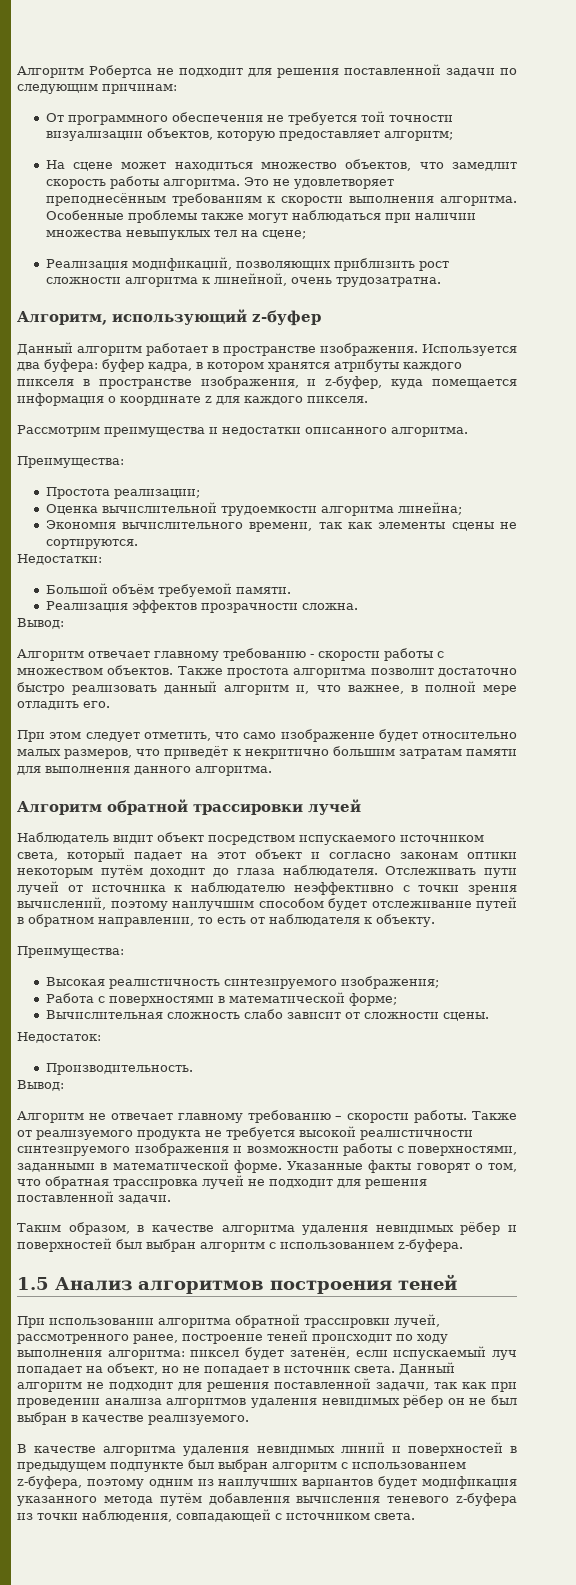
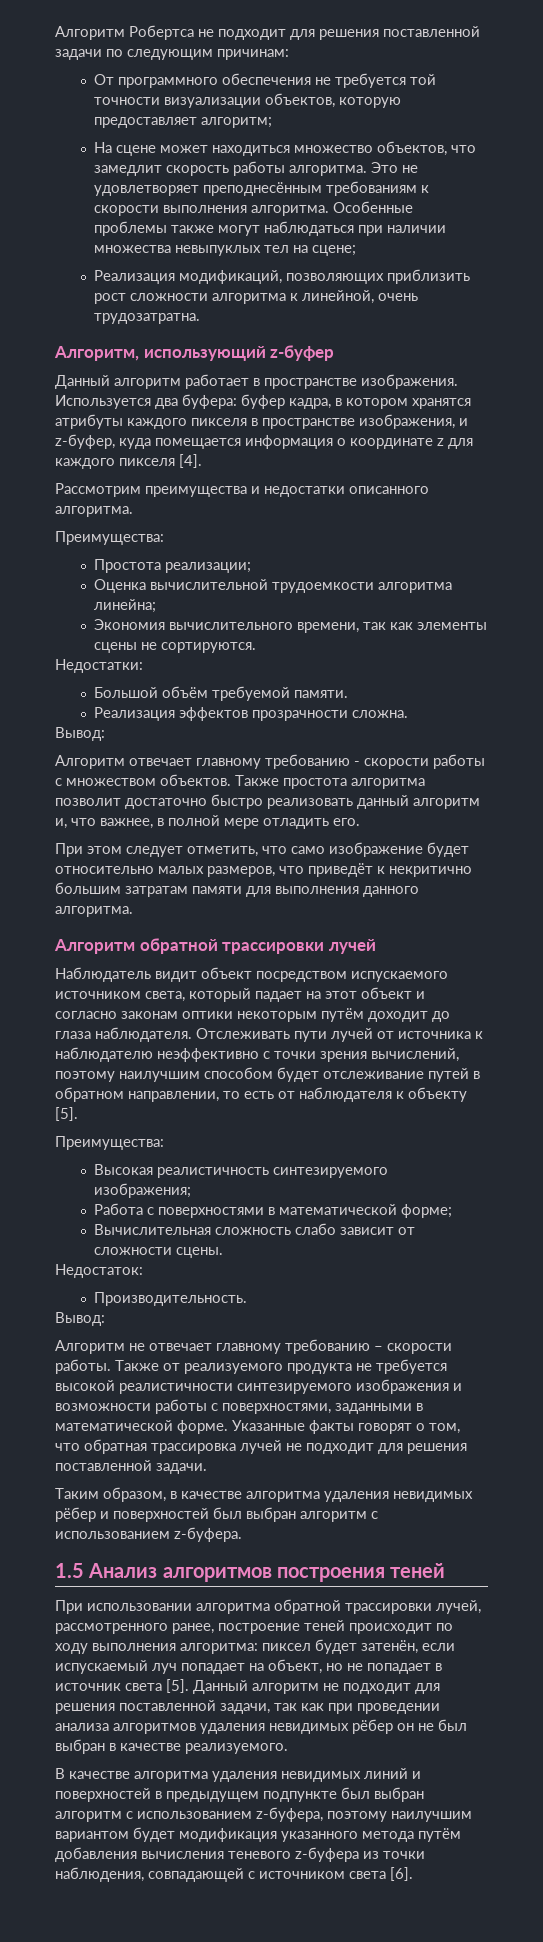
- Используется два буфера: буфер кадра, в котором хранятся атрибуты каждого пикселя в пространстве изображения, и z-буфер, куда помещается информация о координате z для каждого пикселя.
+ Используется два буфера: буфер кадра, в котором хранятся атрибуты каждого пикселя в пространстве изображения, и z-буфер, куда помещается информация о координате z для каждого пикселя [4].
- Отслеживать пути лучей от источника к наблюдателю неэффективно с точки зрения вычислений, поэтому наилучшим способом будет отслеживание путей в обратном направлении, то есть от наблюдателя к объекту.
+ Отслеживать пути лучей от источника к наблюдателю неэффективно с точки зрения вычислений, поэтому наилучшим способом будет отслеживание путей в обратном направлении, то есть от наблюдателя к объекту [5].
- При использовании алгоритма обратной трассировки лучей, рассмотренного ранее, построение теней происходит по ходу выполнения алгоритма: пиксел будет затенён, если испускаемый луч попадает на объект, но не попадает в источник света.
+ При использовании алгоритма обратной трассировки лучей, рассмотренного ранее, построение теней происходит по ходу выполнения алгоритма: пиксел будет затенён, если испускаемый луч попадает на объект, но не попадает в источник света [5].
- В качестве алгоритма удаления невидимых линий и поверхностей в предыдущем подпункте был выбран алгоритм с использованием z-буфера, поэтому одним из наилучших вариантов будет модификация указанного метода путём добавления вычисления теневого z-буфера из точки наблюдения, совпадающей с источником света.
+ В качестве алгоритма удаления невидимых линий и поверхностей в предыдущем подпункте был выбран алгоритм с использованием z-буфера, поэтому наилучшим вариантом будет модификация указанного метода путём добавления вычисления теневого z-буфера из точки наблюдения, совпадающей с источником света [6].

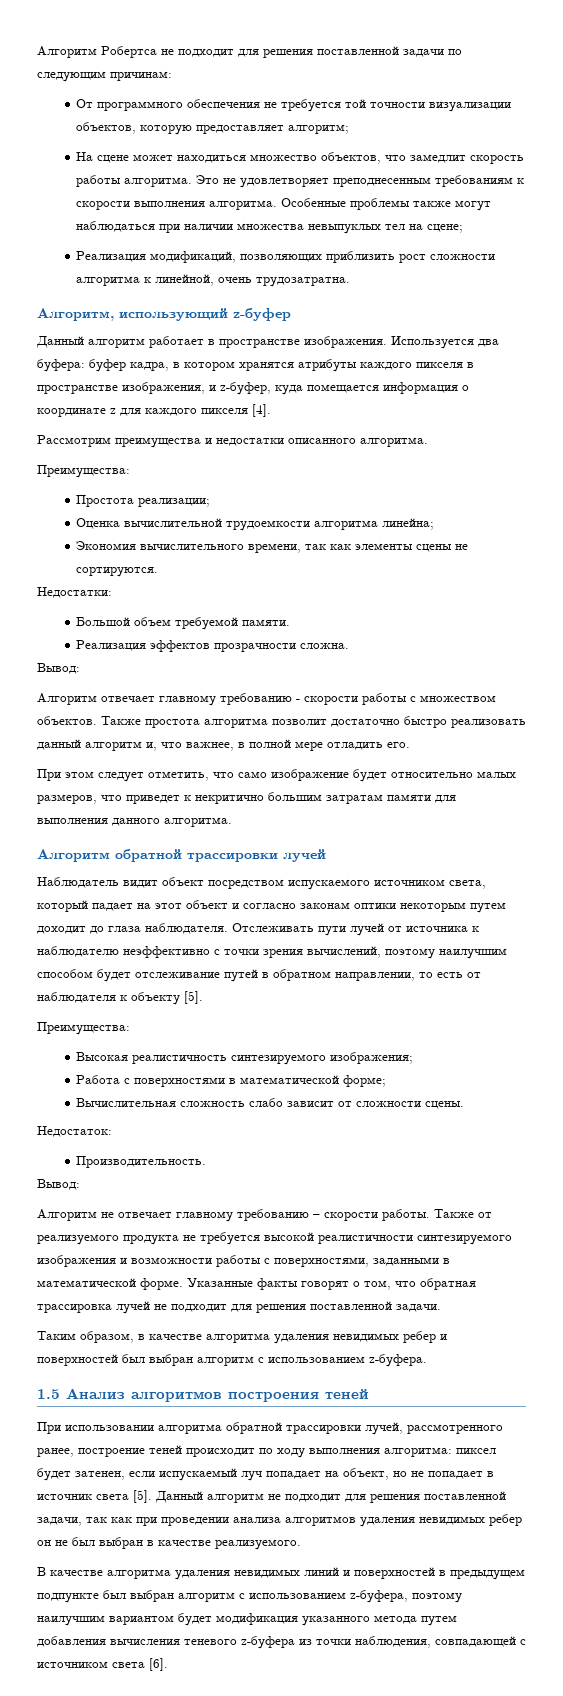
- Это не удовлетворяет преподнесённым требованиям к скорости выполнения алгоритма.
+ Это не удовлетворяет преподнесенным требованиям к скорости выполнения алгоритма.
- Большой объём требуемой памяти.
+ Большой объем требуемой памяти.
- При этом следует отметить, что само изображение будет относительно малых размеров, что приведёт к некритично большим затратам памяти для выполнения данного алгоритма.
+ При этом следует отметить, что само изображение будет относительно малых размеров, что приведет к некритично большим затратам памяти для выполнения данного алгоритма.
- Наблюдатель видит объект посредством испускаемого источником света, который падает на этот объект и согласно законам оптики некоторым путём доходит до глаза наблюдателя.
+ Наблюдатель видит объект посредством испускаемого источником света, который падает на этот объект и согласно законам оптики некоторым путем доходит до глаза наблюдателя.
- Таким образом, в качестве алгоритма удаления невидимых рёбер и поверхностей был выбран алгоритм с использованием z-буфера.
+ Таким образом, в качестве алгоритма удаления невидимых ребер и поверхностей был выбран алгоритм с использованием z-буфера.
- При использовании алгоритма обратной трассировки лучей, рассмотренного ранее, построение теней происходит по ходу выполнения алгоритма: пиксел будет затенён, если испускаемый луч попадает на объект, но не попадает в источник света [5].
+ При использовании алгоритма обратной трассировки лучей, рассмотренного ранее, построение теней происходит по ходу выполнения алгоритма: пиксел будет затенен, если испускаемый луч попадает на объект, но не попадает в источник света [5].
- Данный алгоритм не подходит для решения поставленной задачи, так как при проведении анализа алгоритмов удаления невидимых рёбер он не был выбран в качестве реализуемого.
+ Данный алгоритм не подходит для решения поставленной задачи, так как при проведении анализа алгоритмов удаления невидимых ребер он не был выбран в качестве реализуемого.
- В качестве алгоритма удаления невидимых линий и поверхностей в предыдущем подпункте был выбран алгоритм с использованием z-буфера, поэтому наилучшим вариантом будет модификация указанного метода путём добавления вычисления теневого z-буфера из точки наблюдения, совпадающей с источником света [6].
+ В качестве алгоритма удаления невидимых линий и поверхностей в предыдущем подпункте был выбран алгоритм с использованием z-буфера, поэтому наилучшим вариантом будет модификация указанного метода путем добавления вычисления теневого z-буфера из точки наблюдения, совпадающей с источником света [6].

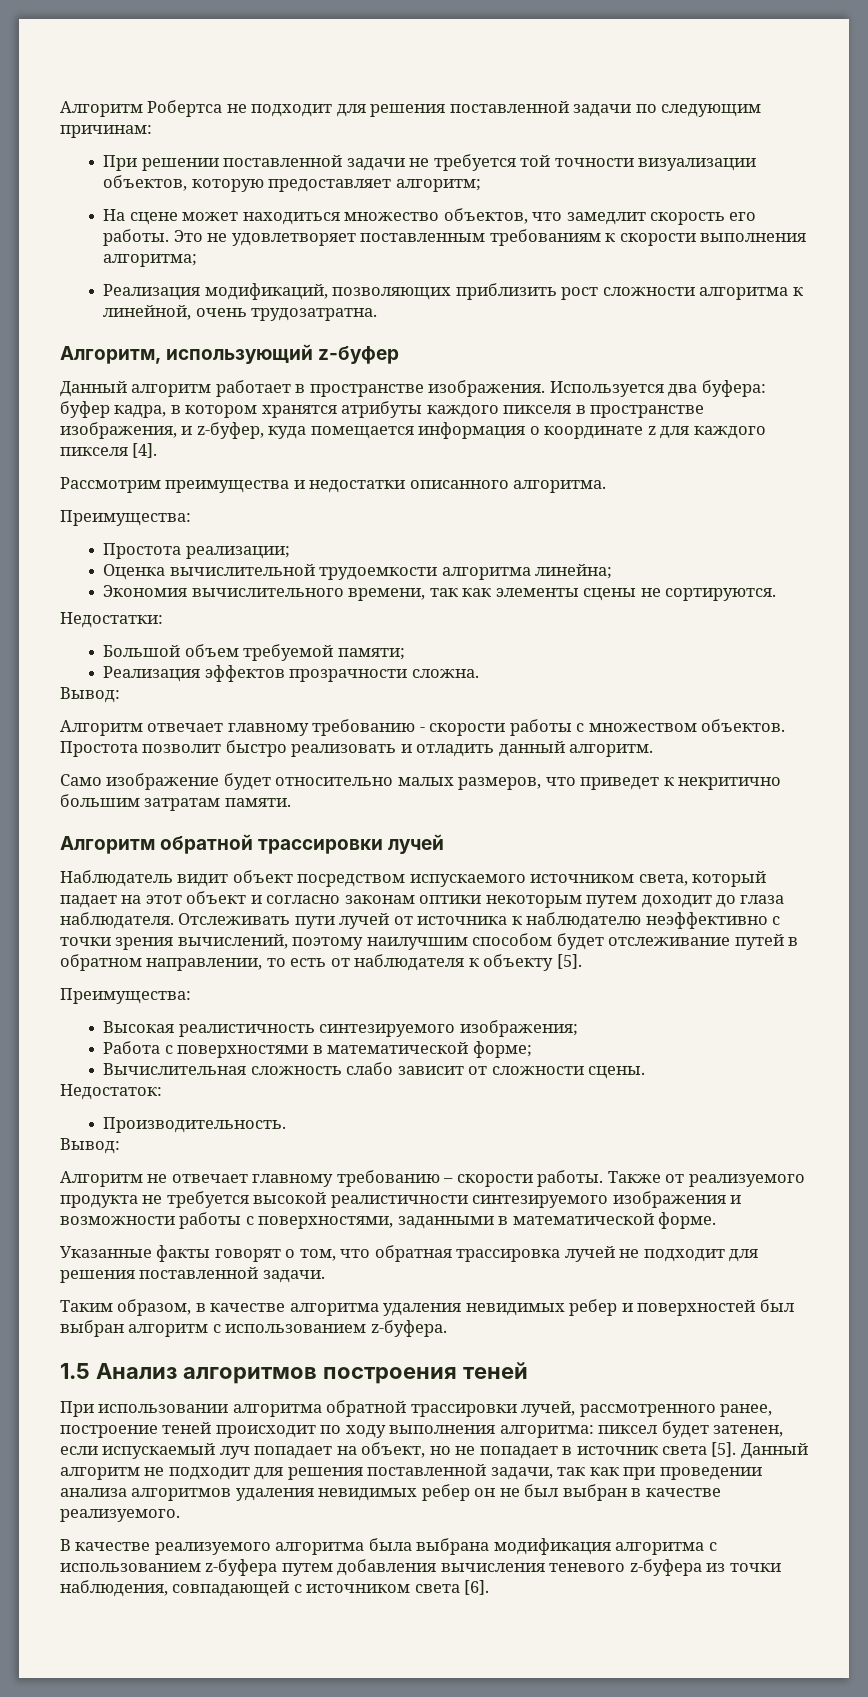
- От программного обеспечения не требуется той точности визуализации объектов, которую предоставляет алгоритм;
+ При решении поставленной задачи не требуется той точности визуализации объектов, которую предоставляет алгоритм;
- На сцене может находиться множество объектов, что замедлит скорость работы алгоритма.
+ На сцене может находиться множество объектов, что замедлит скорость его работы.
- Это не удовлетворяет преподнесенным требованиям к скорости выполнения алгоритма. Особенные проблемы также могут наблюдаться при наличии множества невыпуклых тел на сцене;
+ Это не удовлетворяет поставленным требованиям к скорости выполнения алгоритма;
- Большой объем требуемой памяти.
+ Большой объем требуемой памяти;
- Также простота алгоритма позволит достаточно быстро реализовать данный алгоритм и, что важнее, в полной мере отладить его.
- При этом следует отметить, что само изображение будет относительно малых размеров, что приведет к некритично большим затратам памяти для выполнения данного алгоритма.
+ Простота позволит быстро реализовать и отладить данный алгоритм.
+ Само изображение будет относительно малых размеров, что приведет к некритично большим затратам памяти.
- Также от реализуемого продукта не требуется высокой реалистичности синтезируемого изображения и возможности работы с поверхностями, заданными в математической форме. Указанные факты говорят о том, что обратная трассировка лучей не подходит для решения поставленной задачи.
+ Также от реализуемого продукта не требуется высокой реалистичности синтезируемого изображения и возможности работы с поверхностями, заданными в математической форме.
+ Указанные факты говорят о том, что обратная трассировка лучей не подходит для решения поставленной задачи.
- В качестве алгоритма удаления невидимых линий и поверхностей в предыдущем подпункте был выбран алгоритм с использованием z-буфера, поэтому наилучшим вариантом будет модификация указанного метода путем добавления вычисления теневого z-буфера из точки наблюдения, совпадающей с источником света [6].
+ В качестве реализуемого алгоритма была выбрана модификация алгоритма с использованием z-буфера путем добавления вычисления теневого z-буфера из точки наблюдения, совпадающей с источником света [6].

